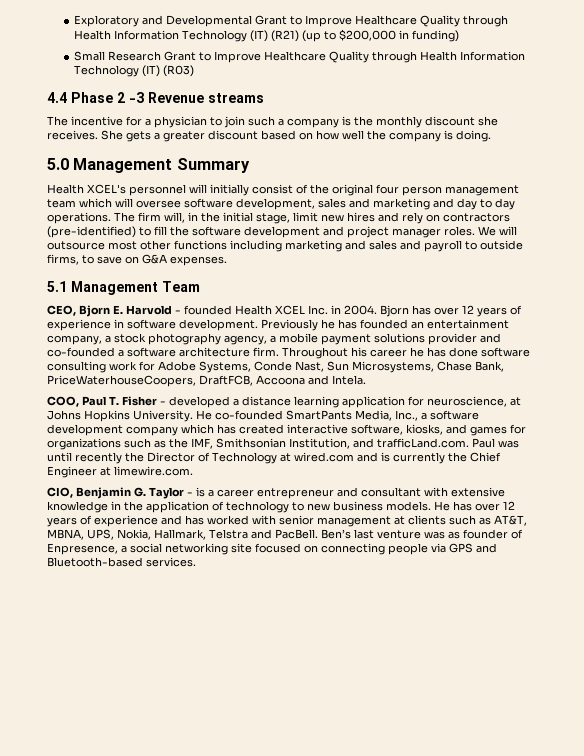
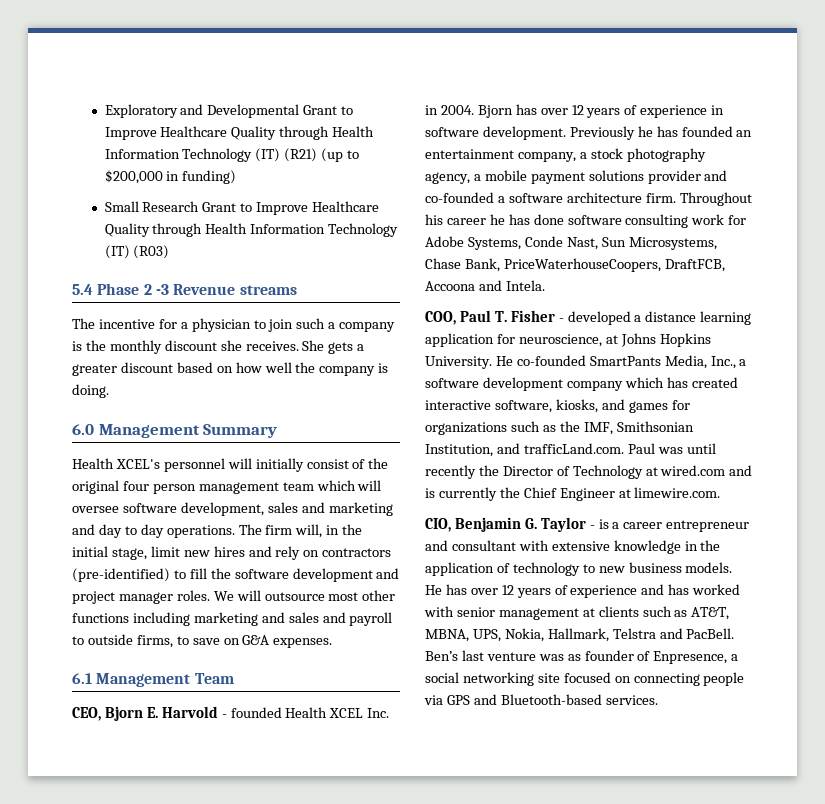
- 4.4 Phase 2 -3 Revenue streams
+ 5.4 Phase 2 -3 Revenue streams
- 5.0 Management Summary
+ 6.0 Management Summary
- 5.1 Management Team
+ 6.1 Management Team

